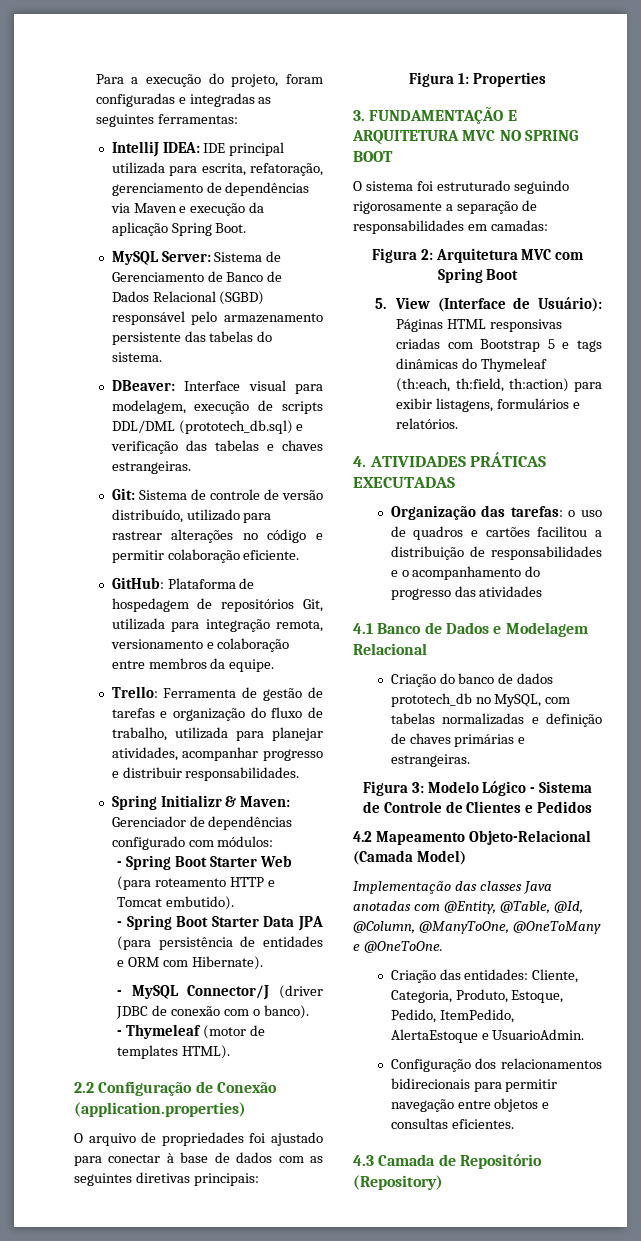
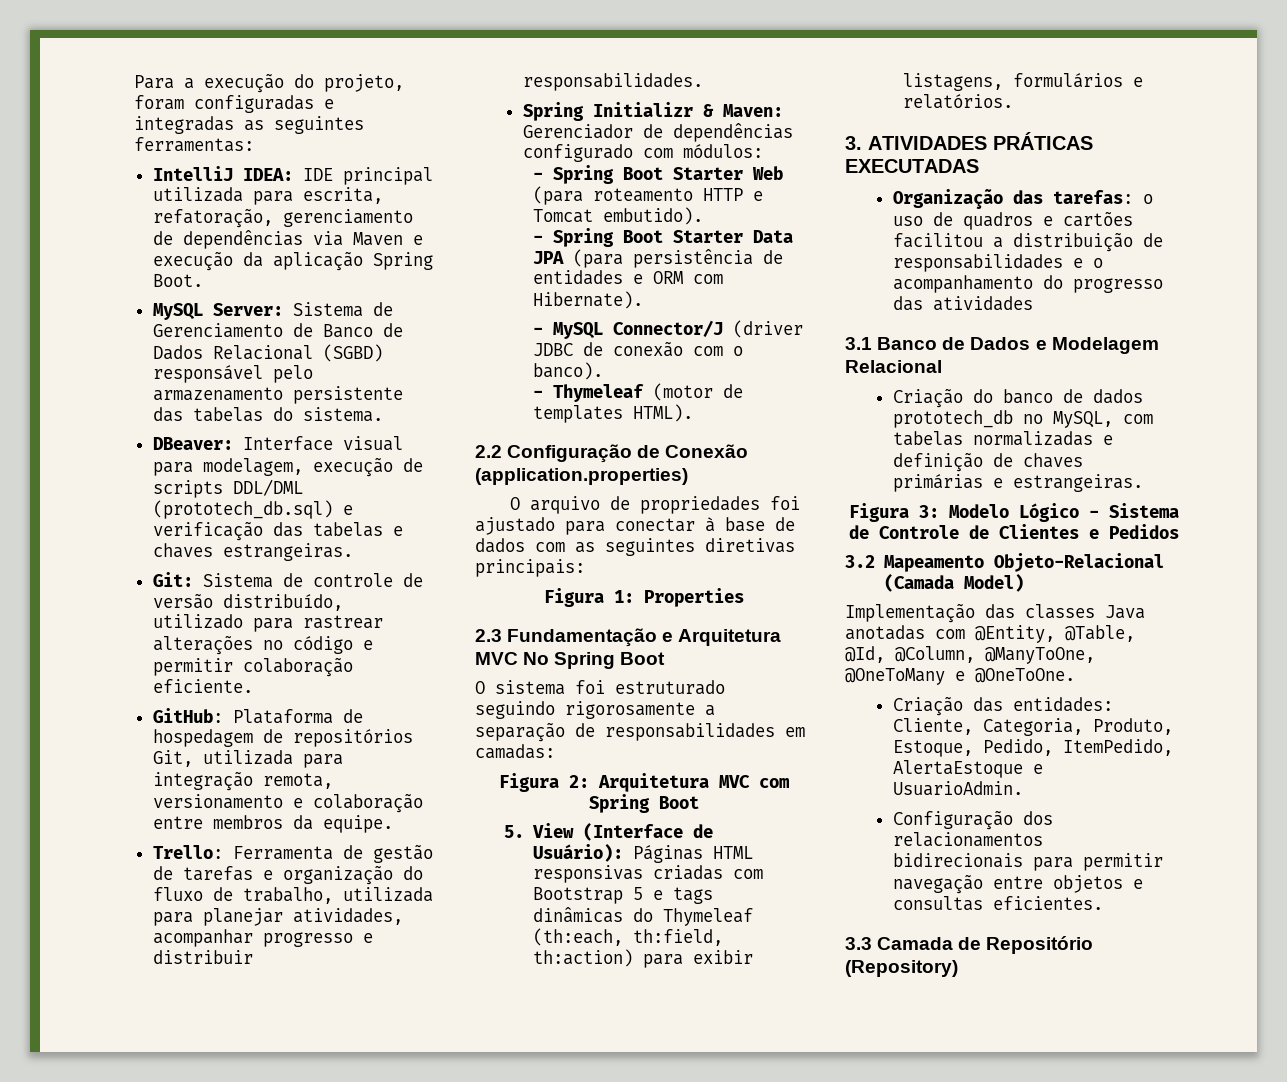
- 3. FUNDAMENTAÇÃO E ARQUITETURA MVC NO SPRING BOOT
+ 2.3 Fundamentação e Arquitetura MVC No Spring Boot
- 4. ATIVIDADES PRÁTICAS EXECUTADAS
+ 3. ATIVIDADES PRÁTICAS EXECUTADAS
- 4.1 Banco de Dados e Modelagem Relacional
+ 3.1 Banco de Dados e Modelagem Relacional
- 4.2 Mapeamento Objeto-Relacional (Camada Model)
+ 3.2 Mapeamento Objeto-Relacional (Camada Model)
- 4.3 Camada de Repositório (Repository)
+ 3.3 Camada de Repositório (Repository)

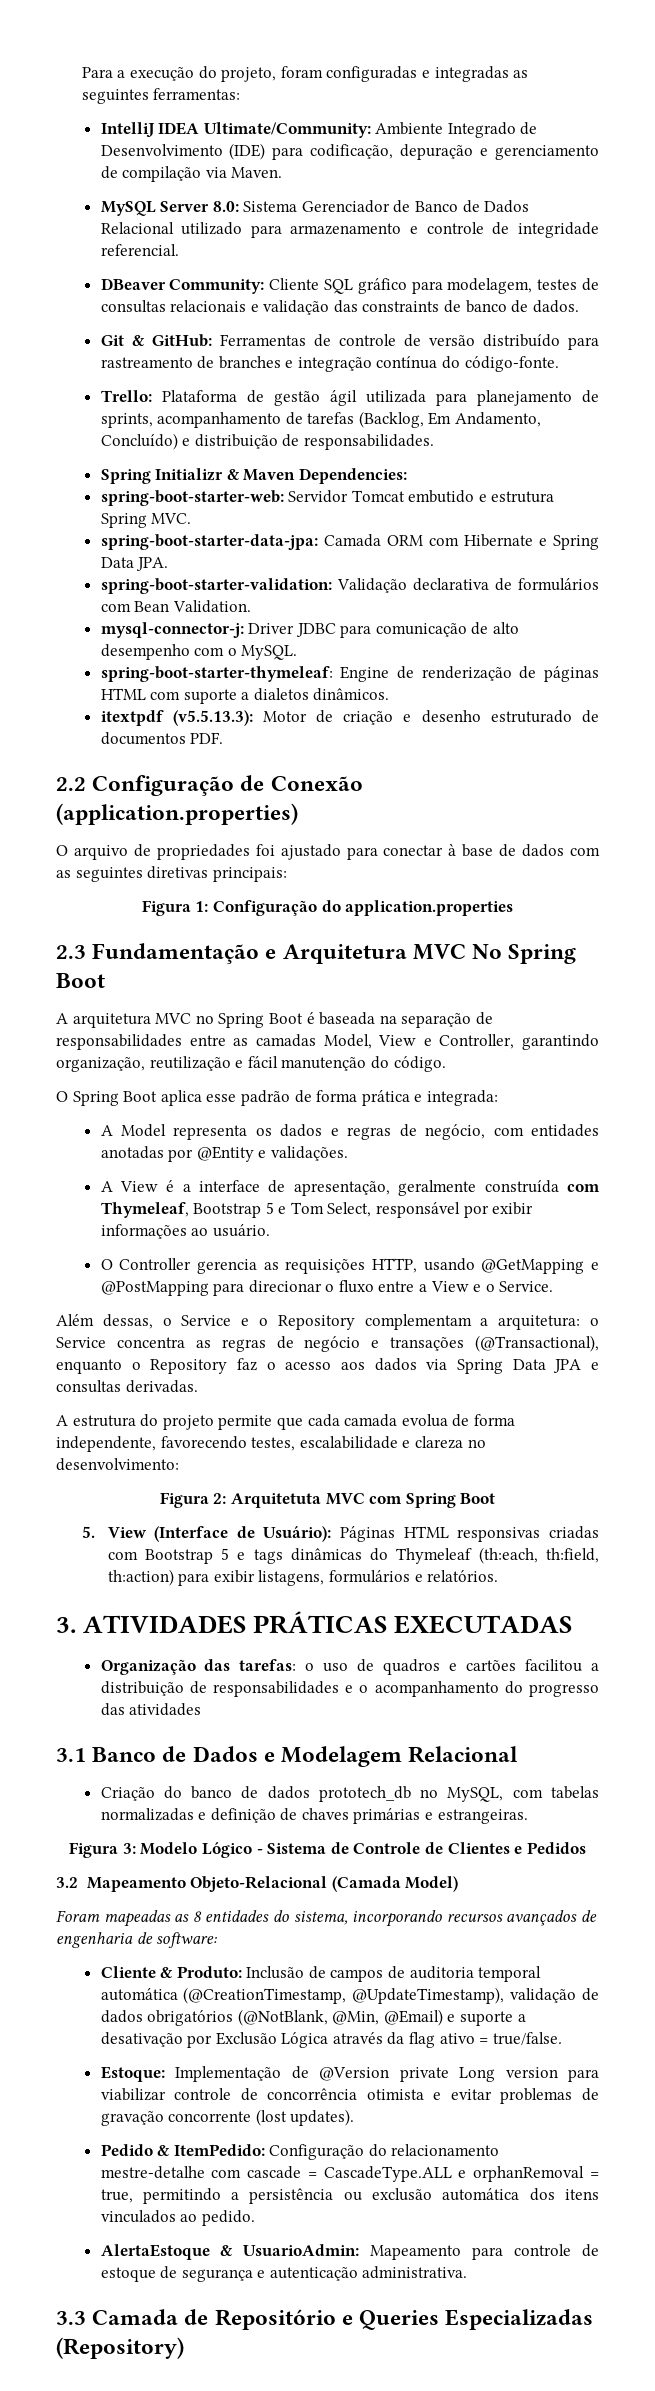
- IntelliJ IDEA: IDE principal utilizada para escrita, refatoração, gerenciamento de dependências via Maven e execução da aplicação Spring Boot.
- MySQL Server: Sistema de Gerenciamento de Banco de Dados Relacional (SGBD) responsável pelo armazenamento persistente das tabelas do sistema.
- DBeaver: Interface visual para modelagem, execução de scripts DDL/DML (prototech_db.sql) e verificação das tabelas e chaves estrangeiras.
- Git: Sistema de controle de versão distribuído, utilizado para rastrear alterações no código e permitir colaboração eficiente.
- GitHub: Plataforma de hospedagem de repositórios Git, utilizada para integração remota, versionamento e colaboração entre membros da equipe.
- Trello: Ferramenta de gestão de tarefas e organização do fluxo de trabalho, utilizada para planejar atividades, acompanhar progresso e distribuir responsabilidades.
- Spring Initializr & Maven: Gerenciador de dependências configurado com módulos:
- - Spring Boot Starter Web (para roteamento HTTP e Tomcat embutido).
- - Spring Boot Starter Data JPA (para persistência de entidades e ORM com Hibernate).
- - MySQL Connector/J (driver JDBC de conexão com o banco).
- - Thymeleaf (motor de templates HTML).
+ IntelliJ IDEA Ultimate/Community: Ambiente Integrado de Desenvolvimento (IDE) para codificação, depuração e gerenciamento de compilação via Maven.
+ MySQL Server 8.0: Sistema Gerenciador de Banco de Dados Relacional utilizado para armazenamento e controle de integridade referencial.
+ DBeaver Community: Cliente SQL gráfico para modelagem, testes de consultas relacionais e validação das constraints de banco de dados.
+ Git & GitHub: Ferramentas de controle de versão distribuído para rastreamento de branches e integração contínua do código-fonte.
+ Trello: Plataforma de gestão ágil utilizada para planejamento de sprints, acompanhamento de tarefas (Backlog, Em Andamento, Concluído) e distribuição de responsabilidades.
+ Spring Initializr & Maven Dependencies:
+ spring-boot-starter-web: Servidor Tomcat embutido e estrutura Spring MVC.
+ spring-boot-starter-data-jpa: Camada ORM com Hibernate e Spring Data JPA.
+ spring-boot-starter-validation: Validação declarativa de formulários com Bean Validation.
+ mysql-connector-j: Driver JDBC para comunicação de alto desempenho com o MySQL.
+ spring-boot-starter-thymeleaf: Engine de renderização de páginas HTML com suporte a dialetos dinâmicos.
+ itextpdf (v5.5.13.3): Motor de criação e desenho estruturado de documentos PDF.
- Figura 1: Properties
+ Figura 1: Configuração do application.properties
- O sistema foi estruturado seguindo rigorosamente a separação de responsabilidades em camadas:
+ A arquitetura MVC no Spring Boot é baseada na separação de responsabilidades entre as camadas Model, View e Controller, garantindo organização, reutilização e fácil manutenção do código.
+ O Spring Boot aplica esse padrão de forma prática e integrada:
+ A Model representa os dados e regras de negócio, com entidades anotadas por @Entity e validações.
+ A View é a interface de apresentação, geralmente construída com Thymeleaf, Bootstrap 5 e Tom Select, responsável por exibir informações ao usuário.
+ O Controller gerencia as requisições HTTP, usando @GetMapping e @PostMapping para direcionar o fluxo entre a View e o Service.
+ Além dessas, o Service e o Repository complementam a arquitetura: o Service concentra as regras de negócio e transações (@Transactional), enquanto o Repository faz o acesso aos dados via Spring Data JPA e consultas derivadas.
+ A estrutura do projeto permite que cada camada evolua de forma independente, favorecendo testes, escalabilidade e clareza no desenvolvimento:
- Figura 2: Arquitetura MVC com Spring Boot
+ Figura 2: Arquitetuta MVC com Spring Boot
- Implementação das classes Java anotadas com @Entity, @Table, @Id, @Column, @ManyToOne, @OneToMany e @OneToOne.
- Criação das entidades: Cliente, Categoria, Produto, Estoque, Pedido, ItemPedido, AlertaEstoque e UsuarioAdmin.
- Configuração dos relacionamentos bidirecionais para permitir navegação entre objetos e consultas eficientes.
+ Foram mapeadas as 8 entidades do sistema, incorporando recursos avançados de engenharia de software:
+ Cliente & Produto: Inclusão de campos de auditoria temporal automática (@CreationTimestamp, @UpdateTimestamp), validação de dados obrigatórios (@NotBlank, @Min, @Email) e suporte a desativação por Exclusão Lógica através da flag ativo = true/false.
+ Estoque: Implementação de @Version private Long version para viabilizar controle de concorrência otimista e evitar problemas de gravação concorrente (lost updates).
+ Pedido & ItemPedido: Configuração do relacionamento mestre-detalhe com cascade = CascadeType.ALL e orphanRemoval = true, permitindo a persistência ou exclusão automática dos itens vinculados ao pedido.
+ AlertaEstoque & UsuarioAdmin: Mapeamento para controle de estoque de segurança e autenticação administrativa.
- 3.3 Camada de Repositório (Repository)
+ 3.3 Camada de Repositório e Queries Especializadas (Repository)

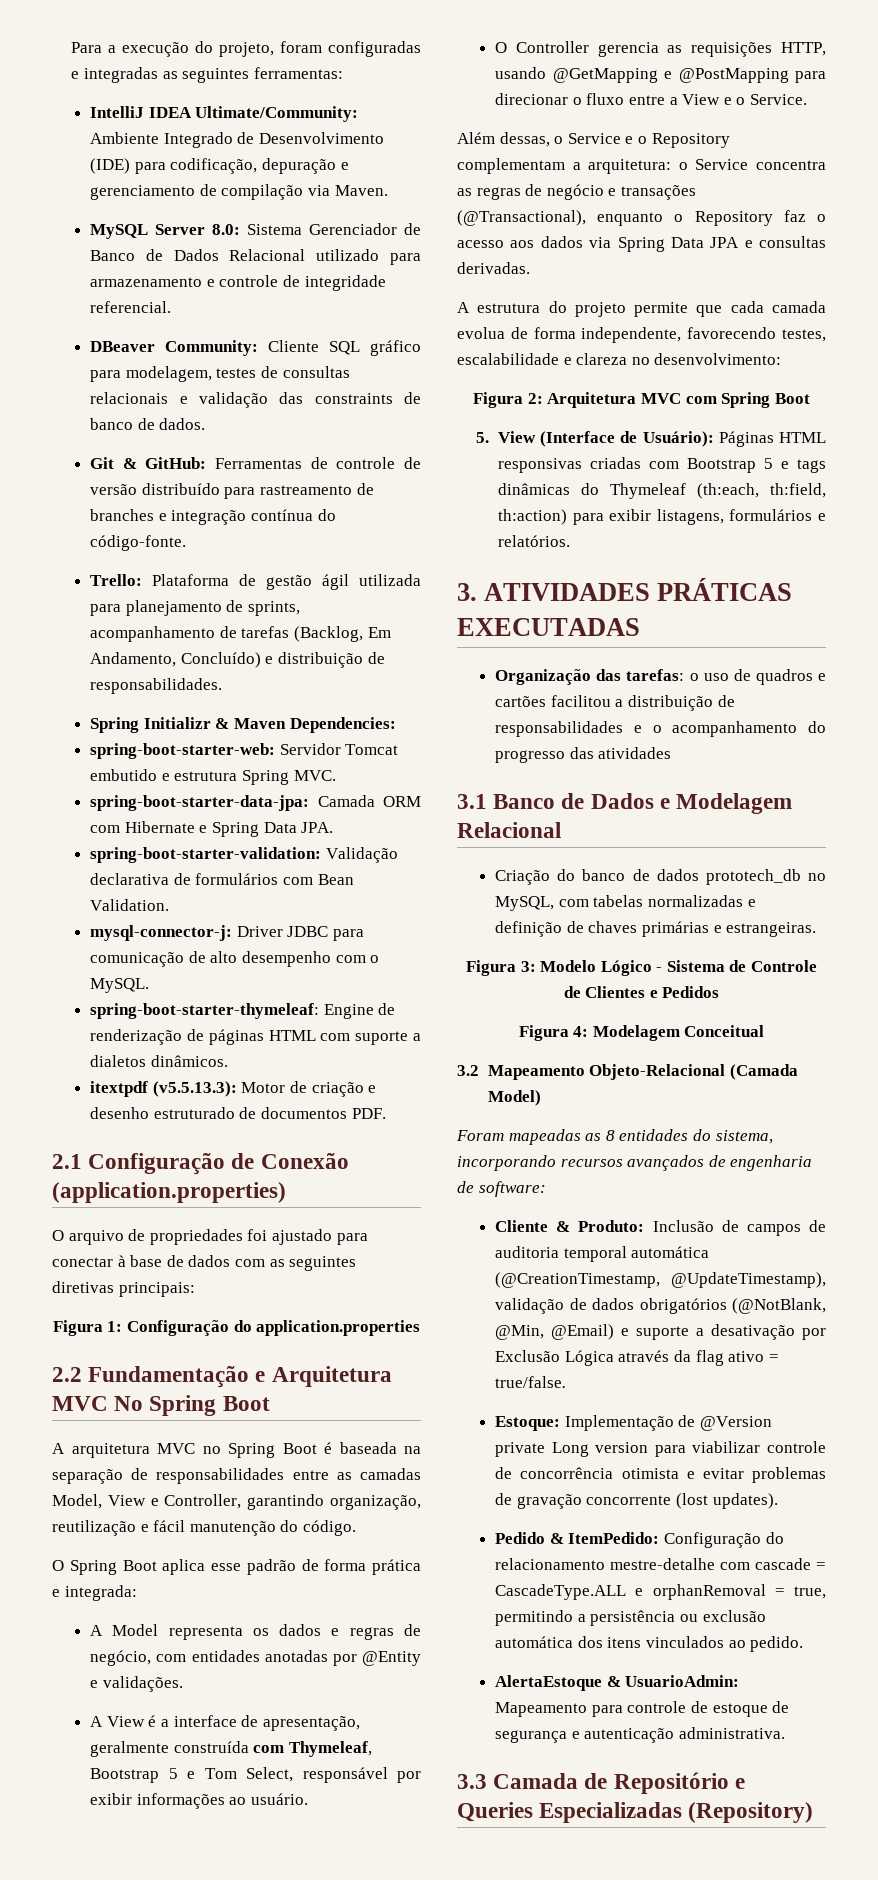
- 2.2 Configuração de Conexão (application.properties)
+ 2.1 Configuração de Conexão (application.properties)
- 2.3 Fundamentação e Arquitetura MVC No Spring Boot
+ 2.2 Fundamentação e Arquitetura MVC No Spring Boot
- Figura 2: Arquitetuta MVC com Spring Boot
+ Figura 2: Arquitetura MVC com Spring Boot
+ Figura 4: Modelagem Conceitual

